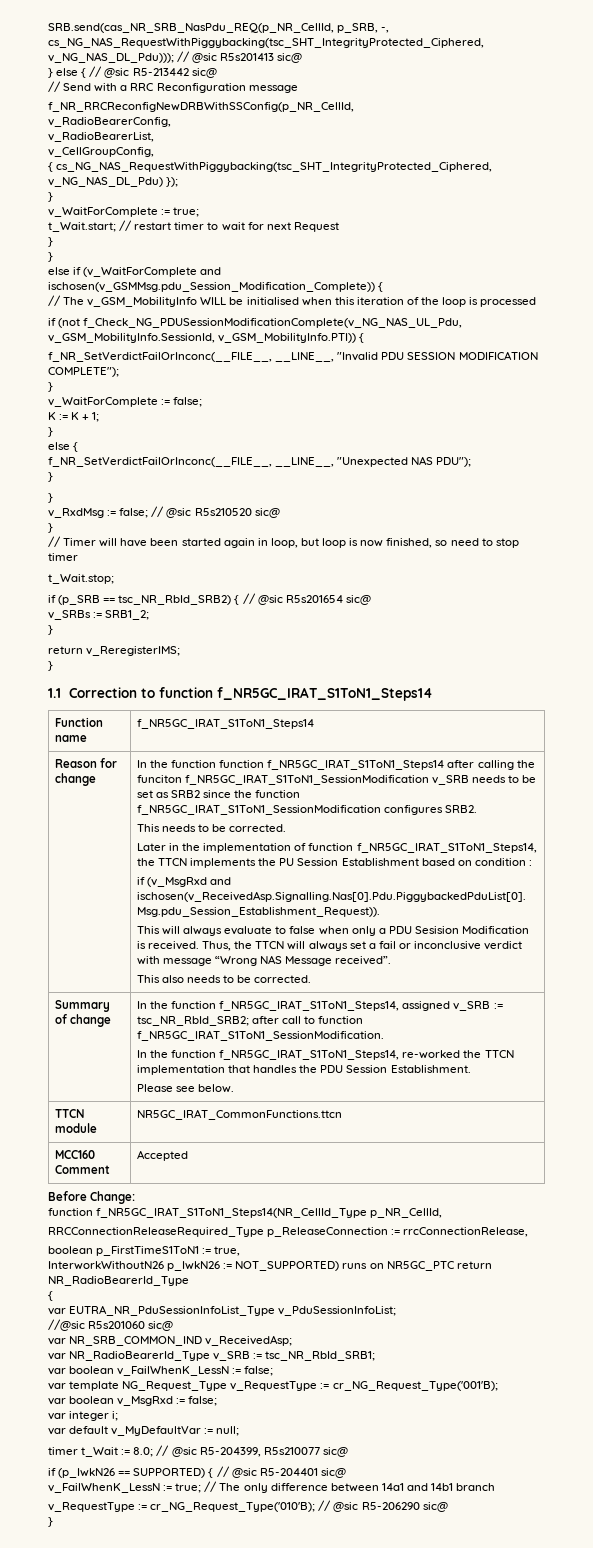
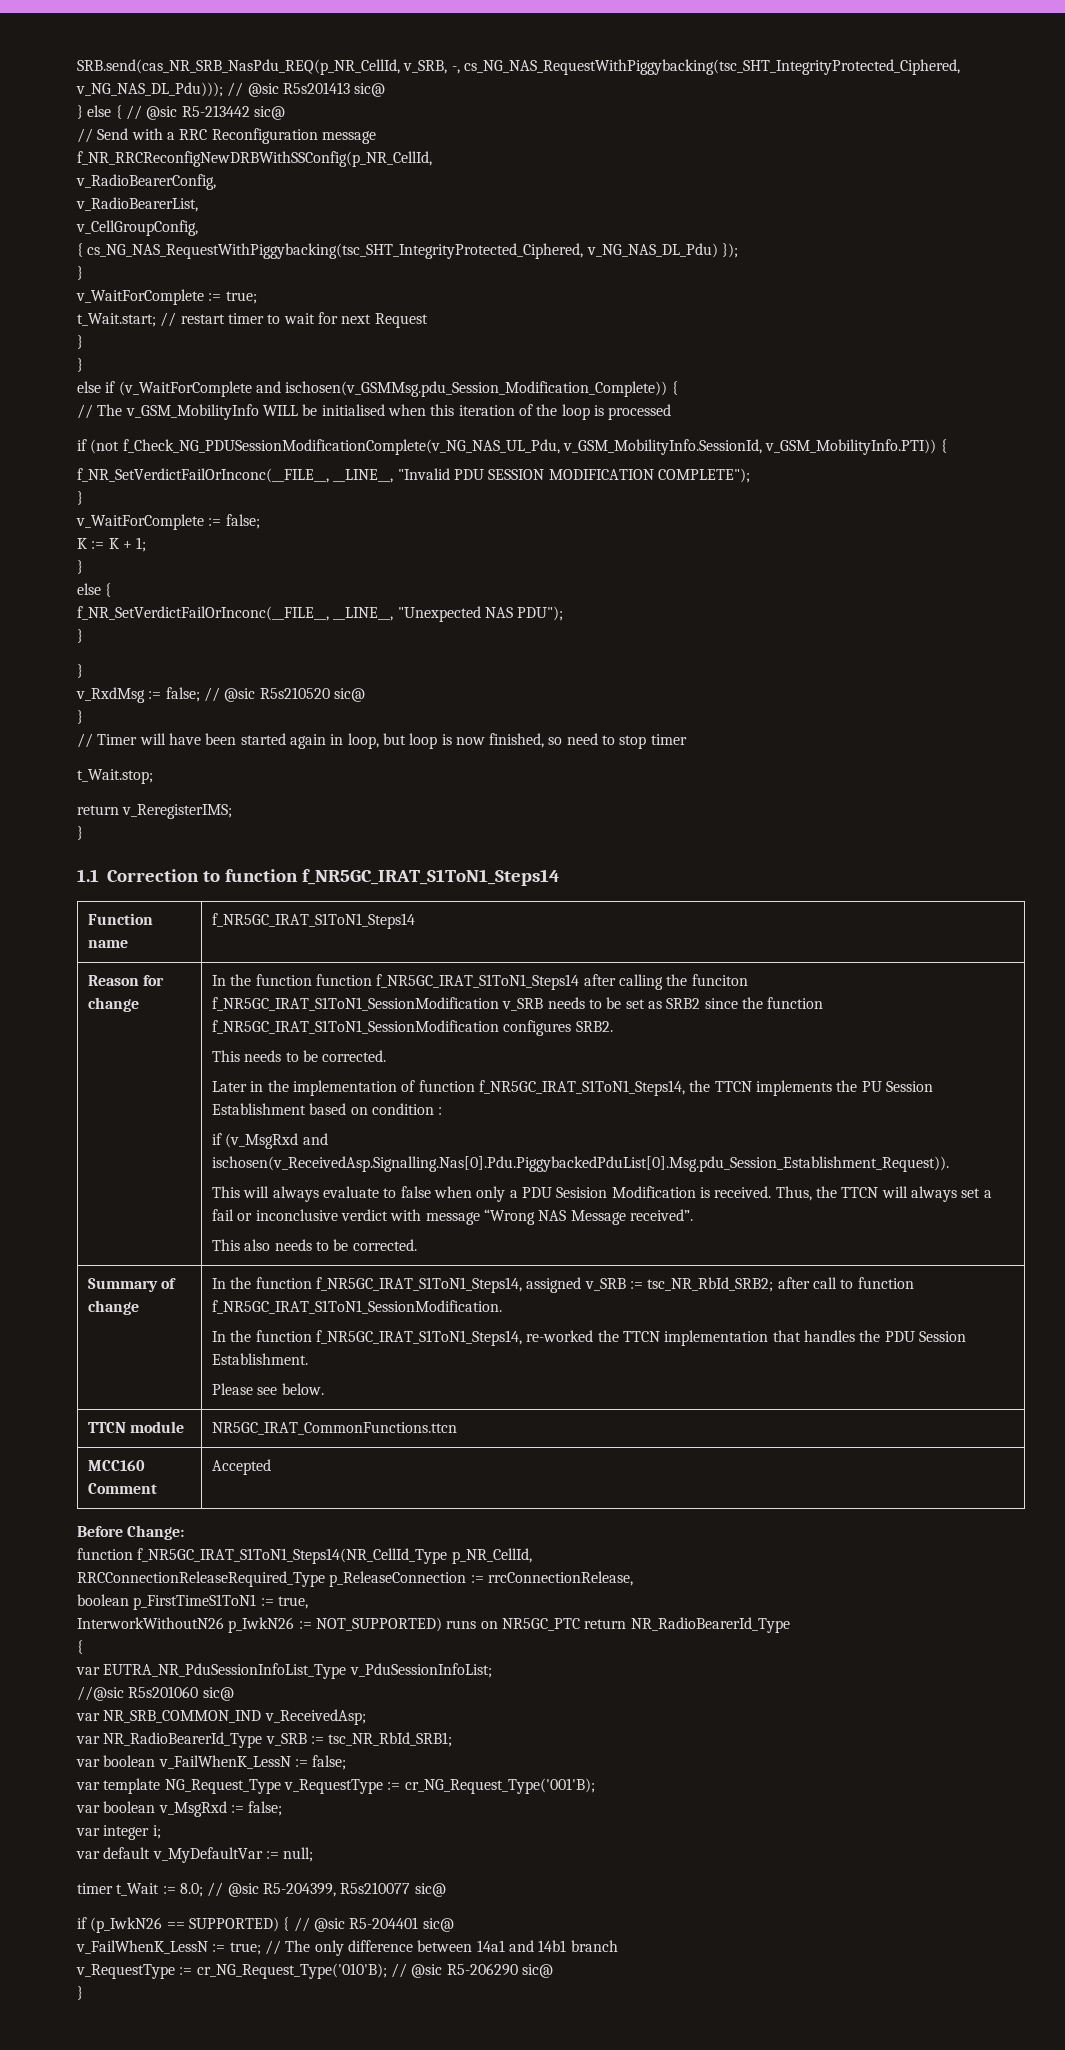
- SRB.send(cas_NR_SRB_NasPdu_REQ(p_NR_CellId, p_SRB, -, cs_NG_NAS_RequestWithPiggybacking(tsc_SHT_IntegrityProtected_Ciphered, v_NG_NAS_DL_Pdu))); // @sic R5s201413 sic@
+ SRB.send(cas_NR_SRB_NasPdu_REQ(p_NR_CellId, v_SRB, -, cs_NG_NAS_RequestWithPiggybacking(tsc_SHT_IntegrityProtected_Ciphered, v_NG_NAS_DL_Pdu))); // @sic R5s201413 sic@
- if (p_SRB == tsc_NR_RbId_SRB2) { // @sic R5s201654 sic@
- v_SRBs := SRB1_2;
- }

